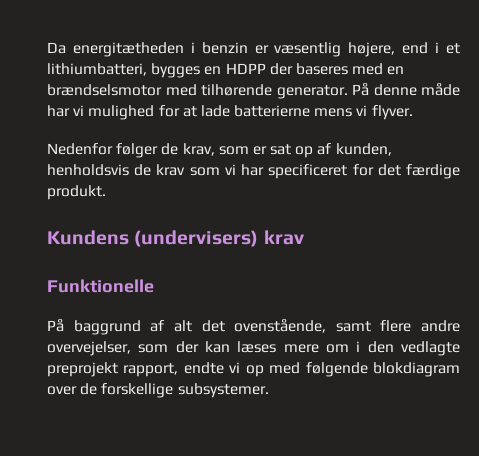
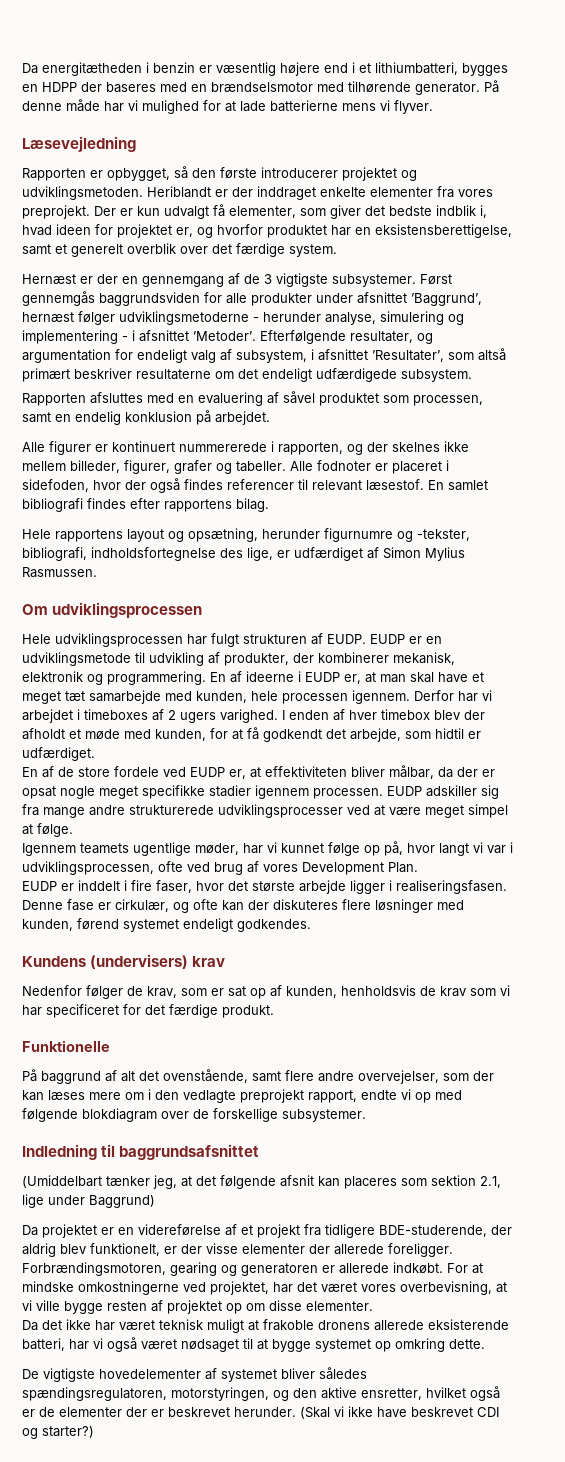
- Da energitætheden i benzin er væsentlig højere, end i et lithiumbatteri, bygges en HDPP der baseres med en brændselsmotor med tilhørende generator.
+ Da energitætheden i benzin er væsentlig højere end i et lithiumbatteri, bygges en HDPP der baseres med en brændselsmotor med tilhørende generator.
+ Læsevejledning
+ Rapporten er opbygget, så den første introducerer projektet og udviklingsmetoden. Heriblandt er der inddraget enkelte elementer fra vores preprojekt. Der er kun udvalgt få elementer, som giver det bedste indblik i, hvad ideen for projektet er, og hvorfor produktet har en eksistensberettigelse, samt et generelt overblik over det færdige system.
+ Hernæst er der en gennemgang af de 3 vigtigste subsystemer. Først gennemgås baggrundsviden for alle produkter under afsnittet ’Baggrund’, hernæst følger udviklingsmetoderne - herunder analyse, simulering og implementering - i afsnittet ’Metoder’. Efterfølgende resultater, og argumentation for endeligt valg af subsystem, i afsnittet ’Resultater’, som altså primært beskriver resultaterne om det endeligt udfærdigede subsystem.
+ Rapporten afsluttes med en evaluering af såvel produktet som processen, samt en endelig konklusion på arbejdet.
+ Alle figurer er kontinuert nummererede i rapporten, og der skelnes ikke mellem billeder, figurer, grafer og tabeller. Alle fodnoter er placeret i sidefoden, hvor der også findes referencer til relevant læsestof. En samlet bibliografi findes efter rapportens bilag.
+ Hele rapportens layout og opsætning, herunder figurnumre og -tekster, bibliografi, indholdsfortegnelse des lige, er udfærdiget af Simon Mylius Rasmussen.
+ Om udviklingsprocessen
+ Hele udviklingsprocessen har fulgt strukturen af EUDP. EUDP er en udviklingsmetode til udvikling af produkter, der kombinerer mekanisk, elektronik og programmering. En af ideerne i EUDP er, at man skal have et meget tæt samarbejde med kunden, hele processen igennem. Derfor har vi arbejdet i timeboxes af 2 ugers varighed. I enden af hver timebox blev der afholdt et møde med kunden, for at få godkendt det arbejde, som hidtil er udfærdiget.
+ En af de store fordele ved EUDP er, at effektiviteten bliver målbar, da der er opsat nogle meget specifikke stadier igennem processen. EUDP adskiller sig fra mange andre strukturerede udviklingsprocesser ved at være meget simpel at følge.
+ Igennem teamets ugentlige møder, har vi kunnet følge op på, hvor langt vi var i udviklingsprocessen, ofte ved brug af vores Development Plan.
+ EUDP er inddelt i fire faser, hvor det største arbejde ligger i realiseringsfasen. Denne fase er cirkulær, og ofte kan der diskuteres flere løsninger med kunden, førend systemet endeligt godkendes.
+ Kundens (undervisers) krav
- Kundens (undervisers) krav
+ Indledning til baggrundsafsnittet
+ (Umiddelbart tænker jeg, at det følgende afsnit kan placeres som sektion 2.1, lige under Baggrund)
+ Da projektet er en videreførelse af et projekt fra tidligere BDE-studerende, der aldrig blev funktionelt, er der visse elementer der allerede foreligger. Forbrændingsmotoren, gearing og generatoren er allerede indkøbt. For at mindske omkostningerne ved projektet, har det været vores overbevisning, at vi ville bygge resten af projektet op om disse elementer.
+ Da det ikke har været teknisk muligt at frakoble dronens allerede eksisterende batteri, har vi også været nødsaget til at bygge systemet op omkring dette.
+ De vigtigste hovedelementer af systemet bliver således spændingsregulatoren, motorstyringen, og den aktive ensretter, hvilket også er de elementer der er beskrevet herunder. (Skal vi ikke have beskrevet CDI og starter?)

